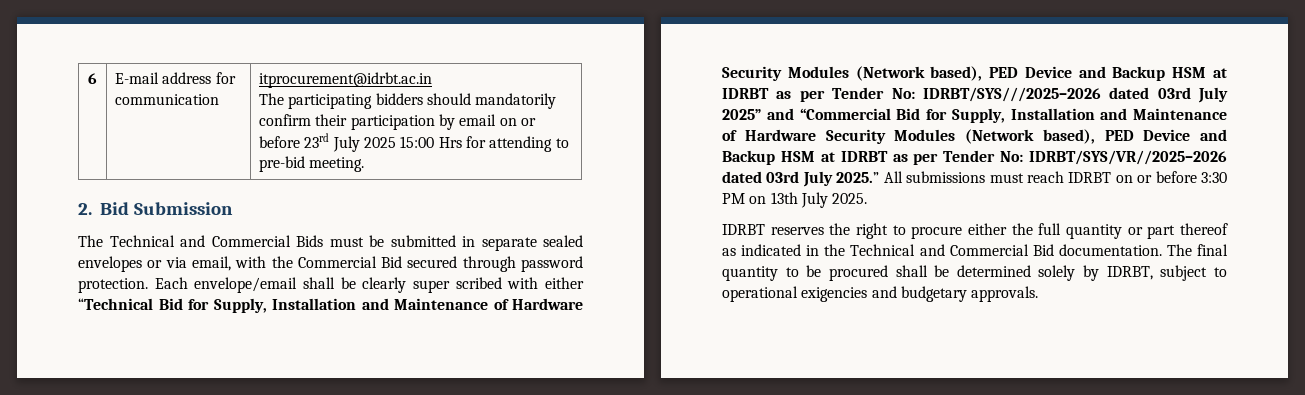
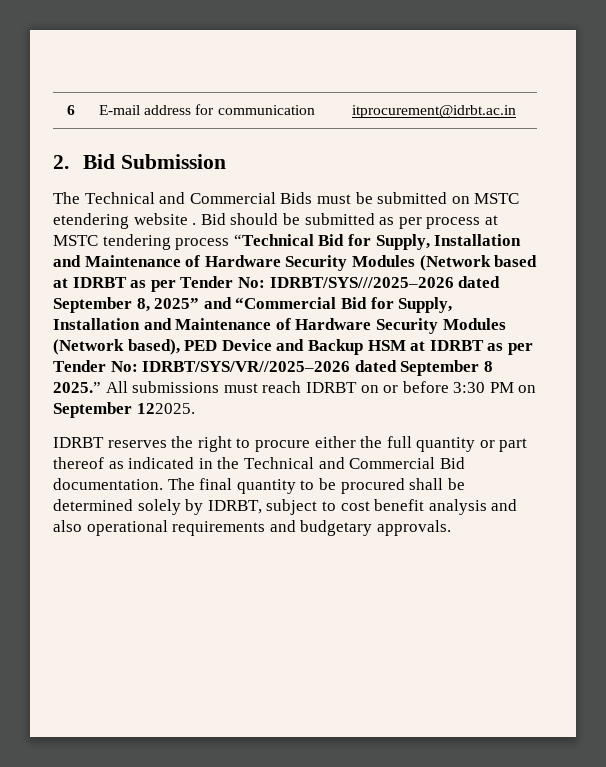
  6 | E-mail address for communication | itprocurement@idrbt.ac.in
- The participating bidders should mandatorily confirm their participation by email on or before 23rd July 2025 15:00 Hrs for attending to pre-bid meeting.
- The Technical and Commercial Bids must be submitted in separate sealed envelopes or via email, with the Commercial Bid secured through password protection. Each envelope/email shall be clearly super scribed with either “Technical Bid for Supply, Installation and Maintenance of Hardware Security Modules (Network based), PED Device and Backup HSM at IDRBT as per Tender No: IDRBT/SYS///2025–2026 dated 03rd July 2025” and “Commercial Bid for Supply, Installation and Maintenance of Hardware Security Modules (Network based), PED Device and Backup HSM at IDRBT as per Tender No: IDRBT/SYS/VR//2025–2026 dated 03rd July 2025.”
+ The Technical and Commercial Bids must be submitted on MSTC etendering website . Bid should be submitted as per process at MSTC tendering process “Technical Bid for Supply, Installation and Maintenance of Hardware Security Modules (Network based at IDRBT as per Tender No: IDRBT/SYS///2025–2026 dated September 8, 2025” and “Commercial Bid for Supply, Installation and Maintenance of Hardware Security Modules (Network based), PED Device and Backup HSM at IDRBT as per Tender No: IDRBT/SYS/VR//2025–2026 dated September 8 2025.”
- All submissions must reach IDRBT on or before 3:30 PM on 13th July 2025.
+ All submissions must reach IDRBT on or before 3:30 PM on September 122025.
- The final quantity to be procured shall be determined solely by IDRBT, subject to operational exigencies and budgetary approvals.
+ The final quantity to be procured shall be determined solely by IDRBT, subject to cost benefit analysis and also operational requirements and budgetary approvals.

